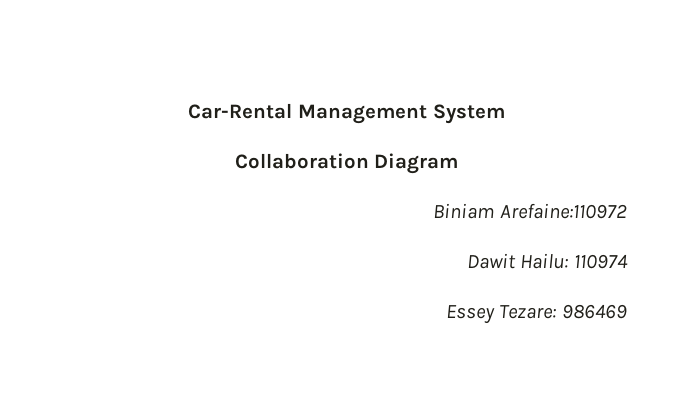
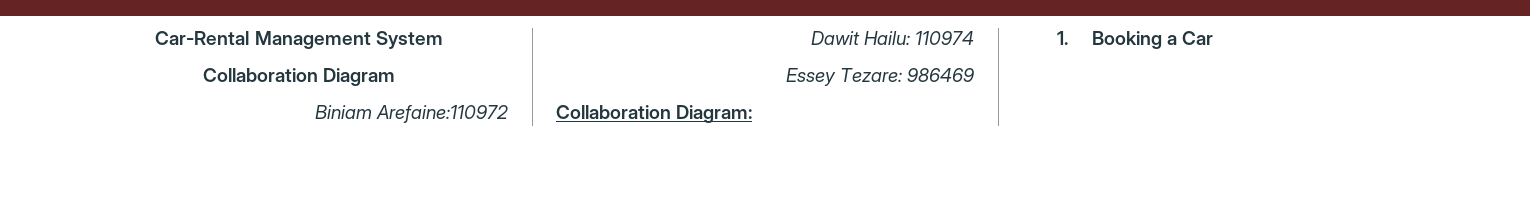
+ Collaboration Diagram:
+ 1. Booking a Car

